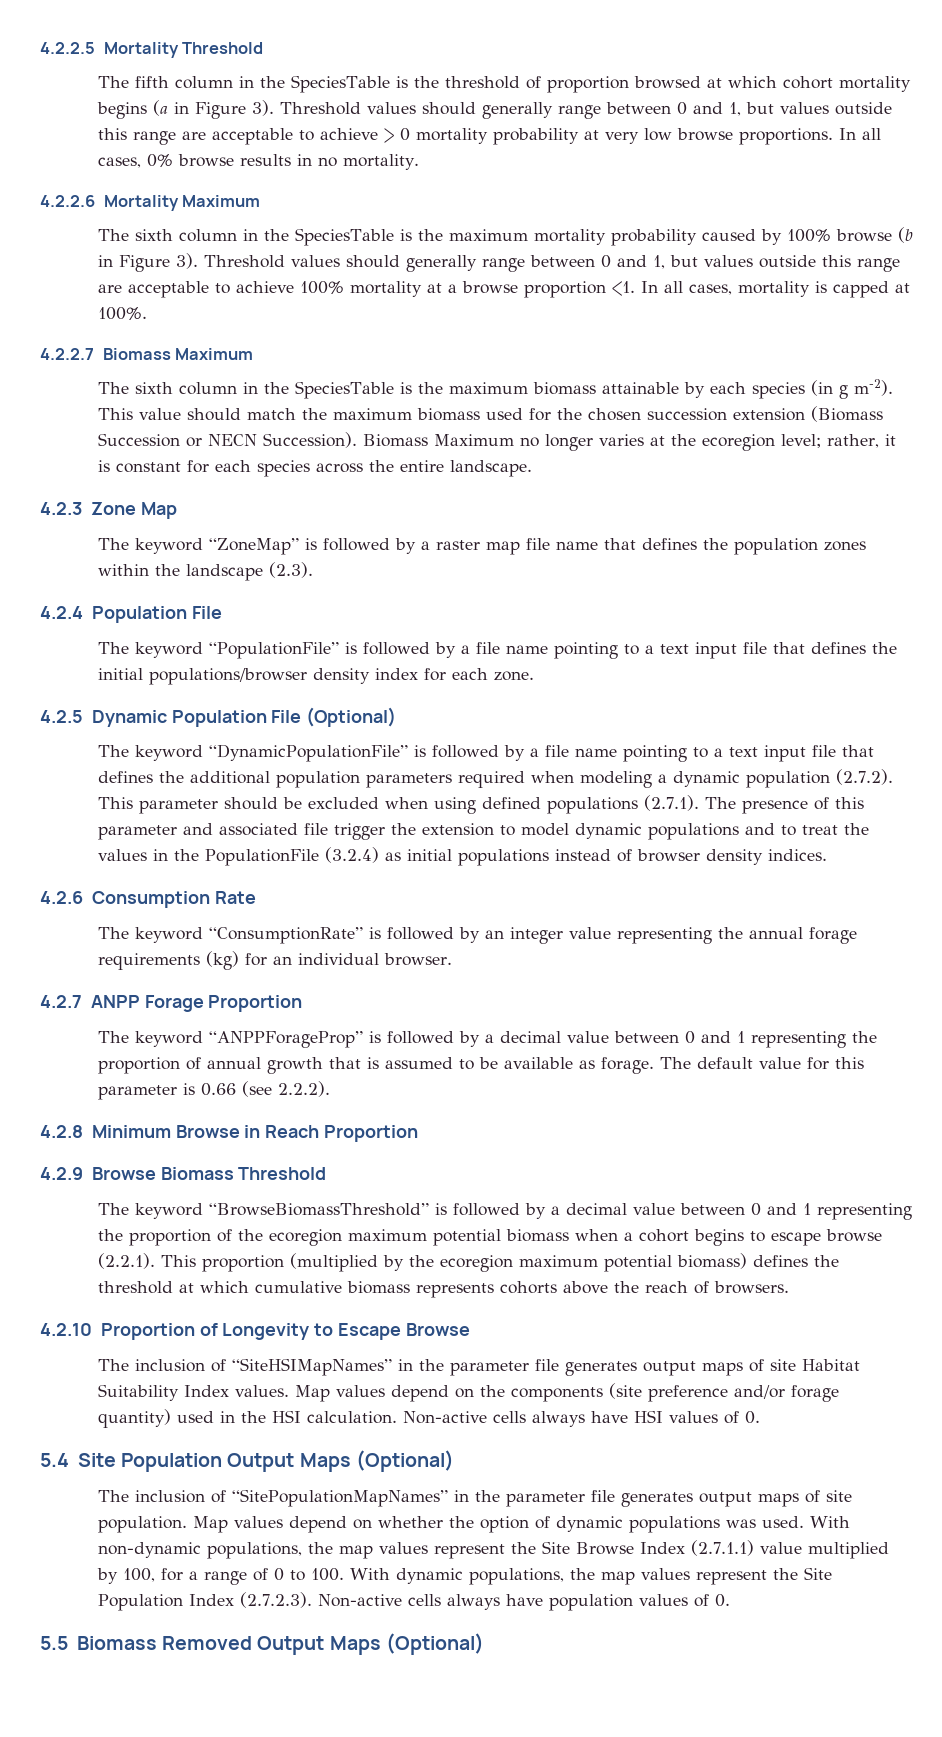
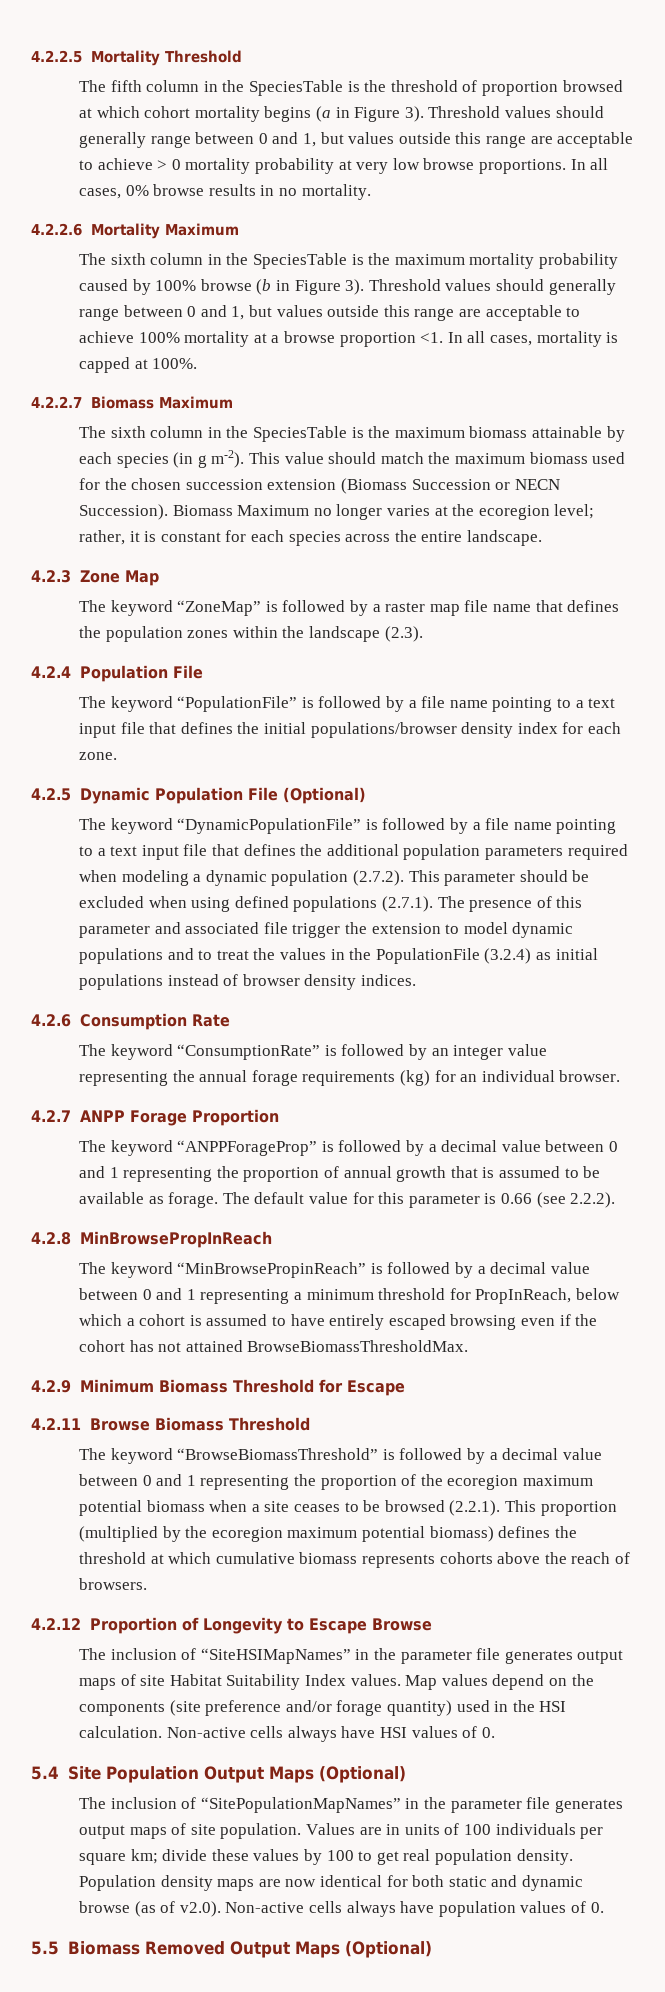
- 4.2.8 Minimum Browse in Reach Proportion
- 4.2.9 Browse Biomass Threshold
+ 4.2.8 MinBrowsePropInReach
+ The keyword “MinBrowsePropinReach” is followed by a decimal value between 0 and 1 representing a minimum threshold for PropInReach, below which a cohort is assumed to have entirely escaped browsing even if the cohort has not attained BrowseBiomassThresholdMax.
+ 4.2.9 Minimum Biomass Threshold for Escape
+ 4.2.11 Browse Biomass Threshold
- The keyword “BrowseBiomassThreshold” is followed by a decimal value between 0 and 1 representing the proportion of the ecoregion maximum potential biomass when a cohort begins to escape browse (2.2.1). This proportion (multiplied by the ecoregion maximum potential biomass) defines the threshold at which cumulative biomass represents cohorts above the reach of browsers.
+ The keyword “BrowseBiomassThreshold” is followed by a decimal value between 0 and 1 representing the proportion of the ecoregion maximum potential biomass when a site ceases to be browsed (2.2.1). This proportion (multiplied by the ecoregion maximum potential biomass) defines the threshold at which cumulative biomass represents cohorts above the reach of browsers.
- 4.2.10 Proportion of Longevity to Escape Browse
+ 4.2.12 Proportion of Longevity to Escape Browse
- Map values depend on whether the option of dynamic populations was used. With non-dynamic populations, the map values represent the Site Browse Index (2.7.1.1) value multiplied by 100, for a range of 0 to 100. With dynamic populations, the map values represent the Site Population Index (2.7.2.3). Non-active cells always have population values of 0.
+ Values are in units of 100 individuals per square km; divide these values by 100 to get real population density. Population density maps are now identical for both static and dynamic browse (as of v2.0). Non-active cells always have population values of 0.

